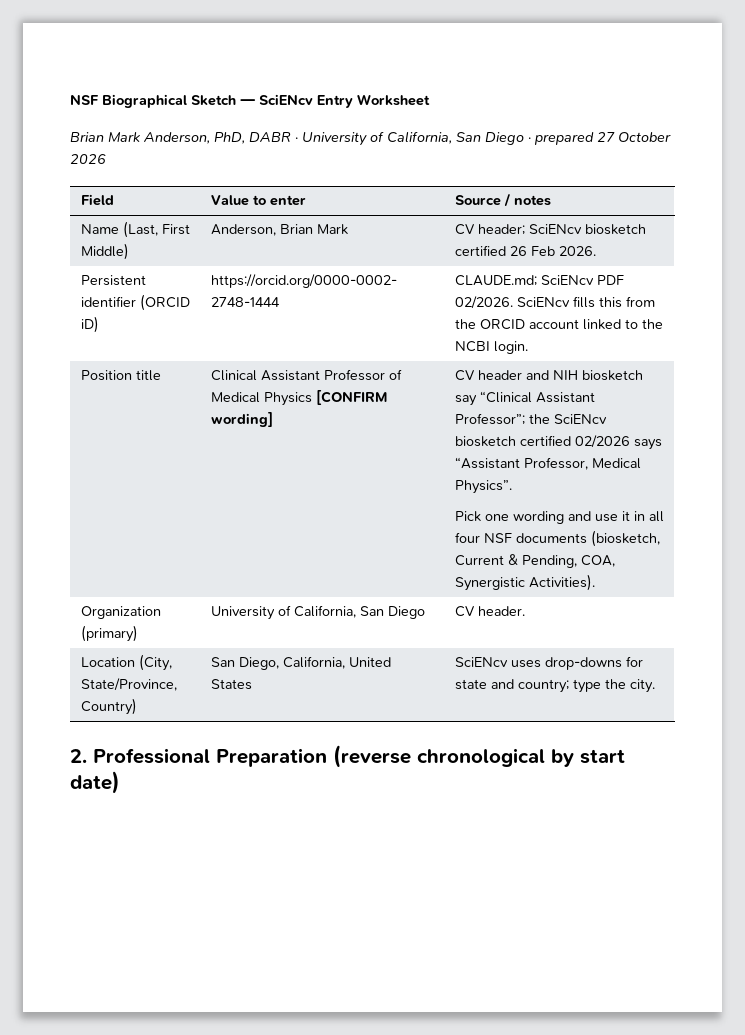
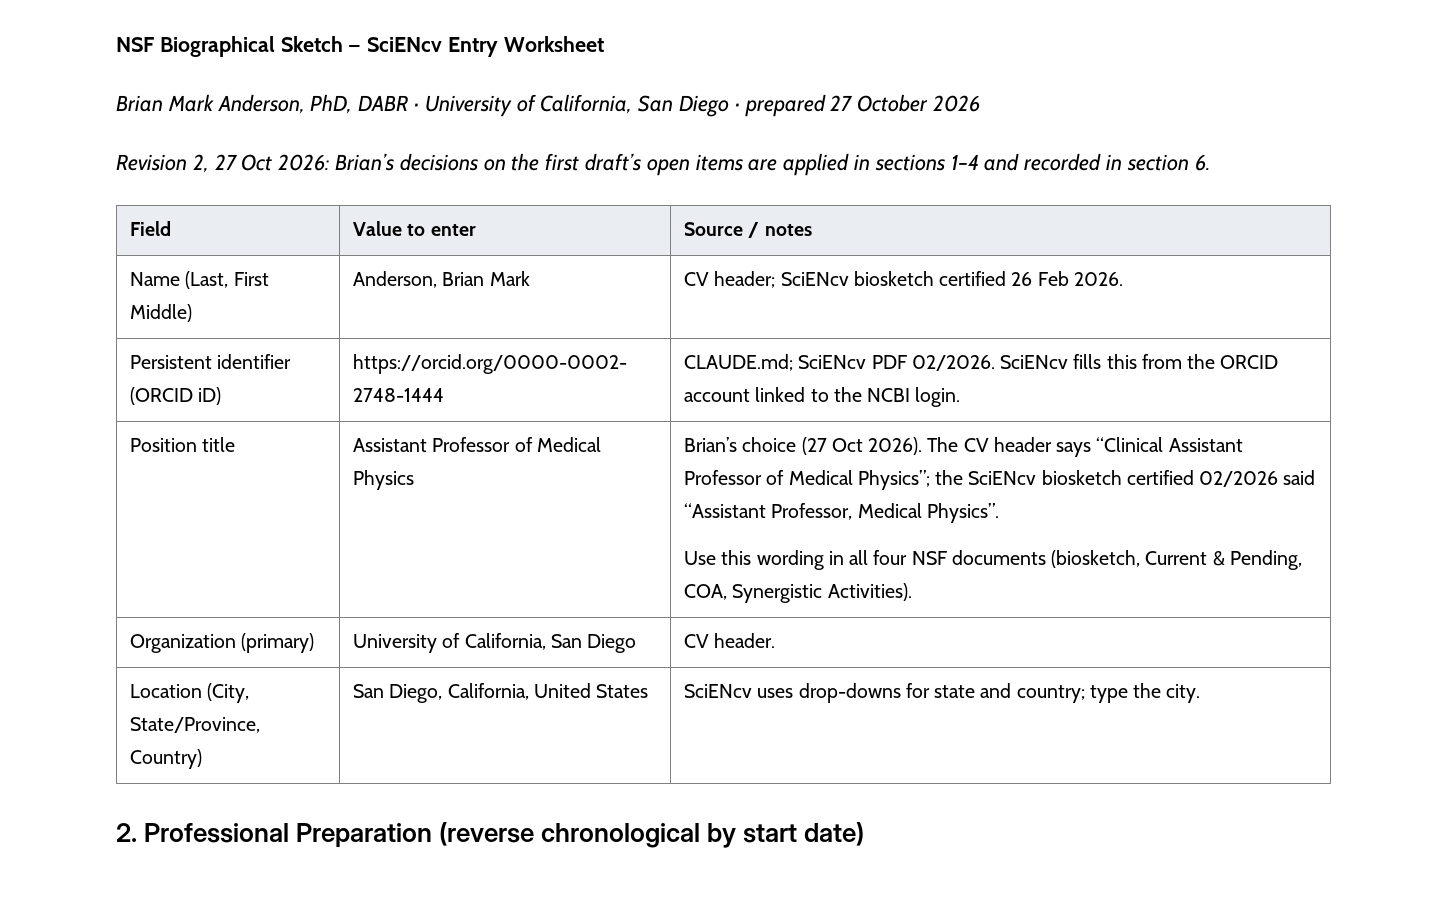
+ Revision 2, 27 Oct 2026: Brian’s decisions on the first draft’s open items are applied in sections 1–4 and recorded in section 6.
- Clinical Assistant Professor of Medical Physics [CONFIRM wording] | CV header and NIH biosketch say “Clinical Assistant Professor”; the SciENcv biosketch certified 02/2026 says “Assistant Professor, Medical Physics”.
+ Assistant Professor of Medical Physics | Brian’s choice (27 Oct 2026). The CV header says “Clinical Assistant Professor of Medical Physics”; the SciENcv biosketch certified 02/2026 said “Assistant Professor, Medical Physics”.
- Pick one wording and use it in all four NSF documents (biosketch, Current & Pending, COA, Synergistic Activities).
+ Use this wording in all four NSF documents (biosketch, Current & Pending, COA, Synergistic Activities).

